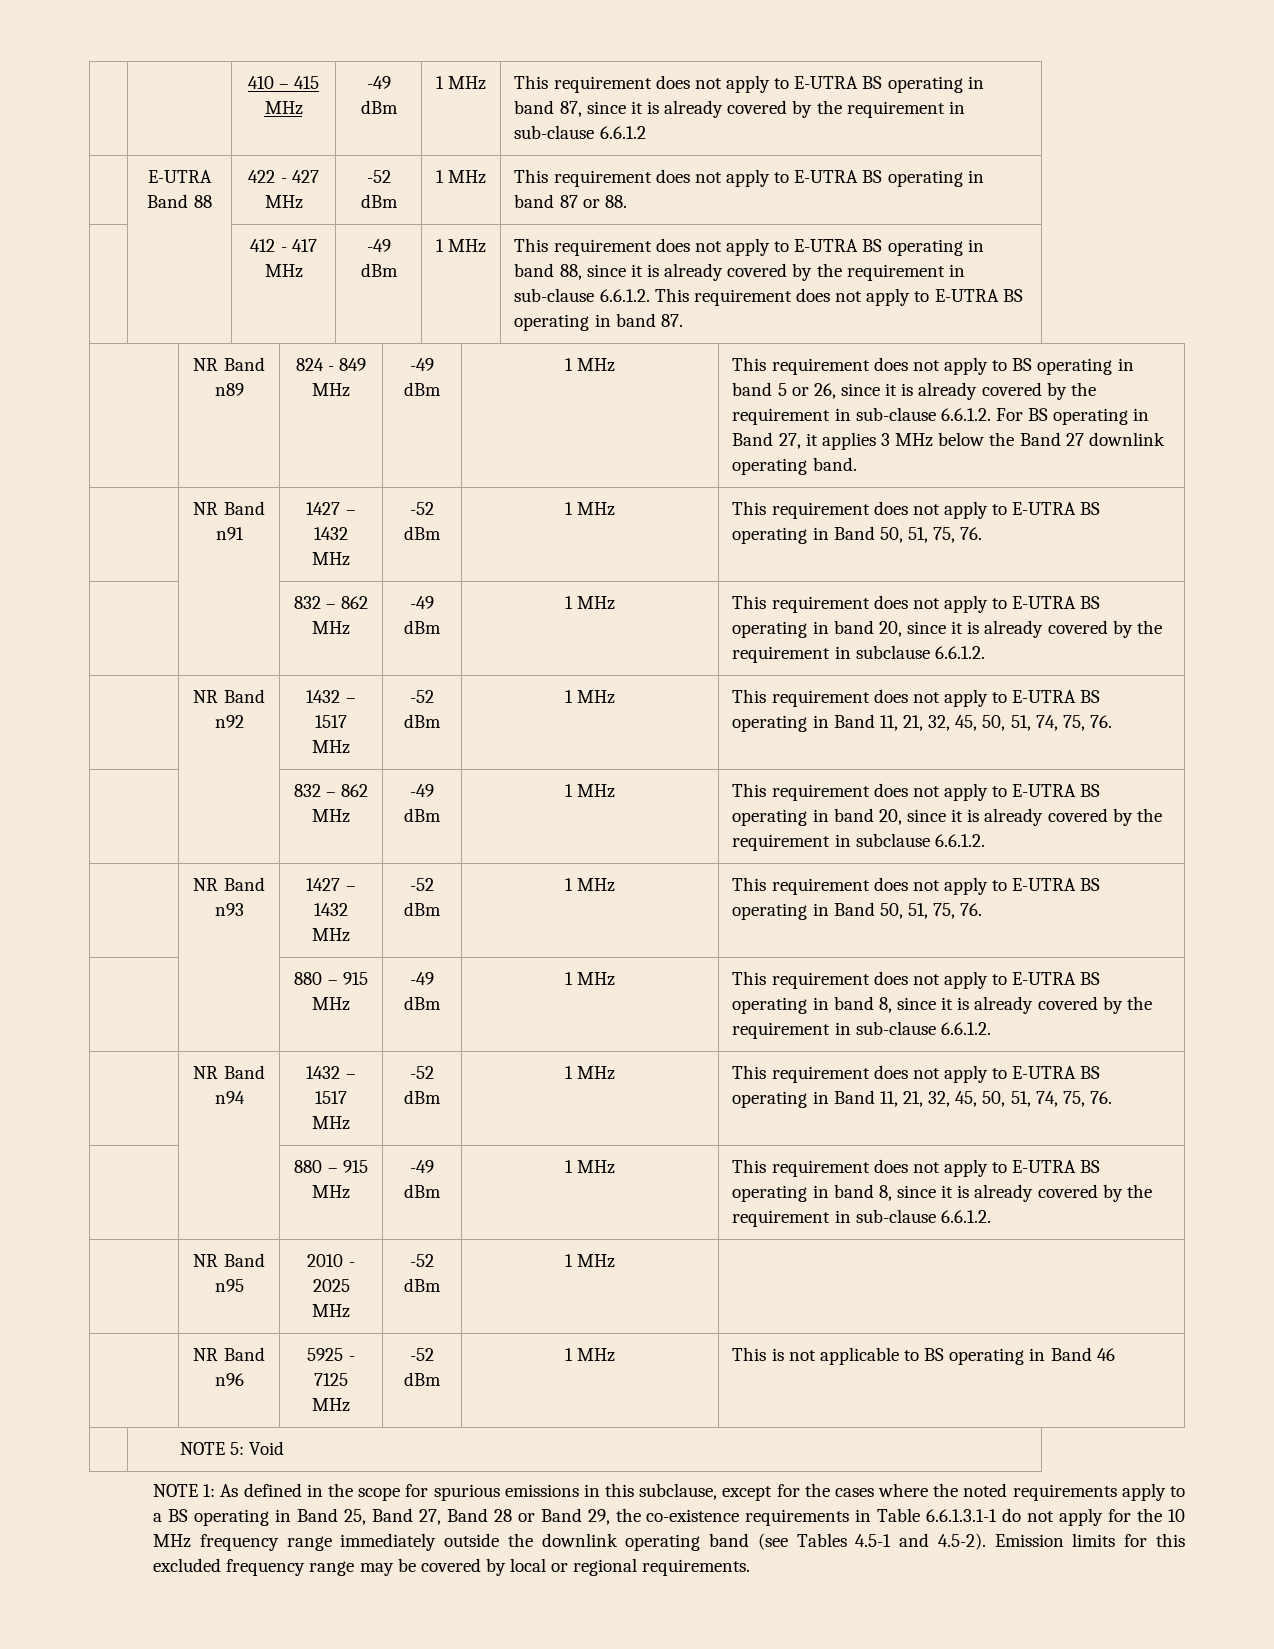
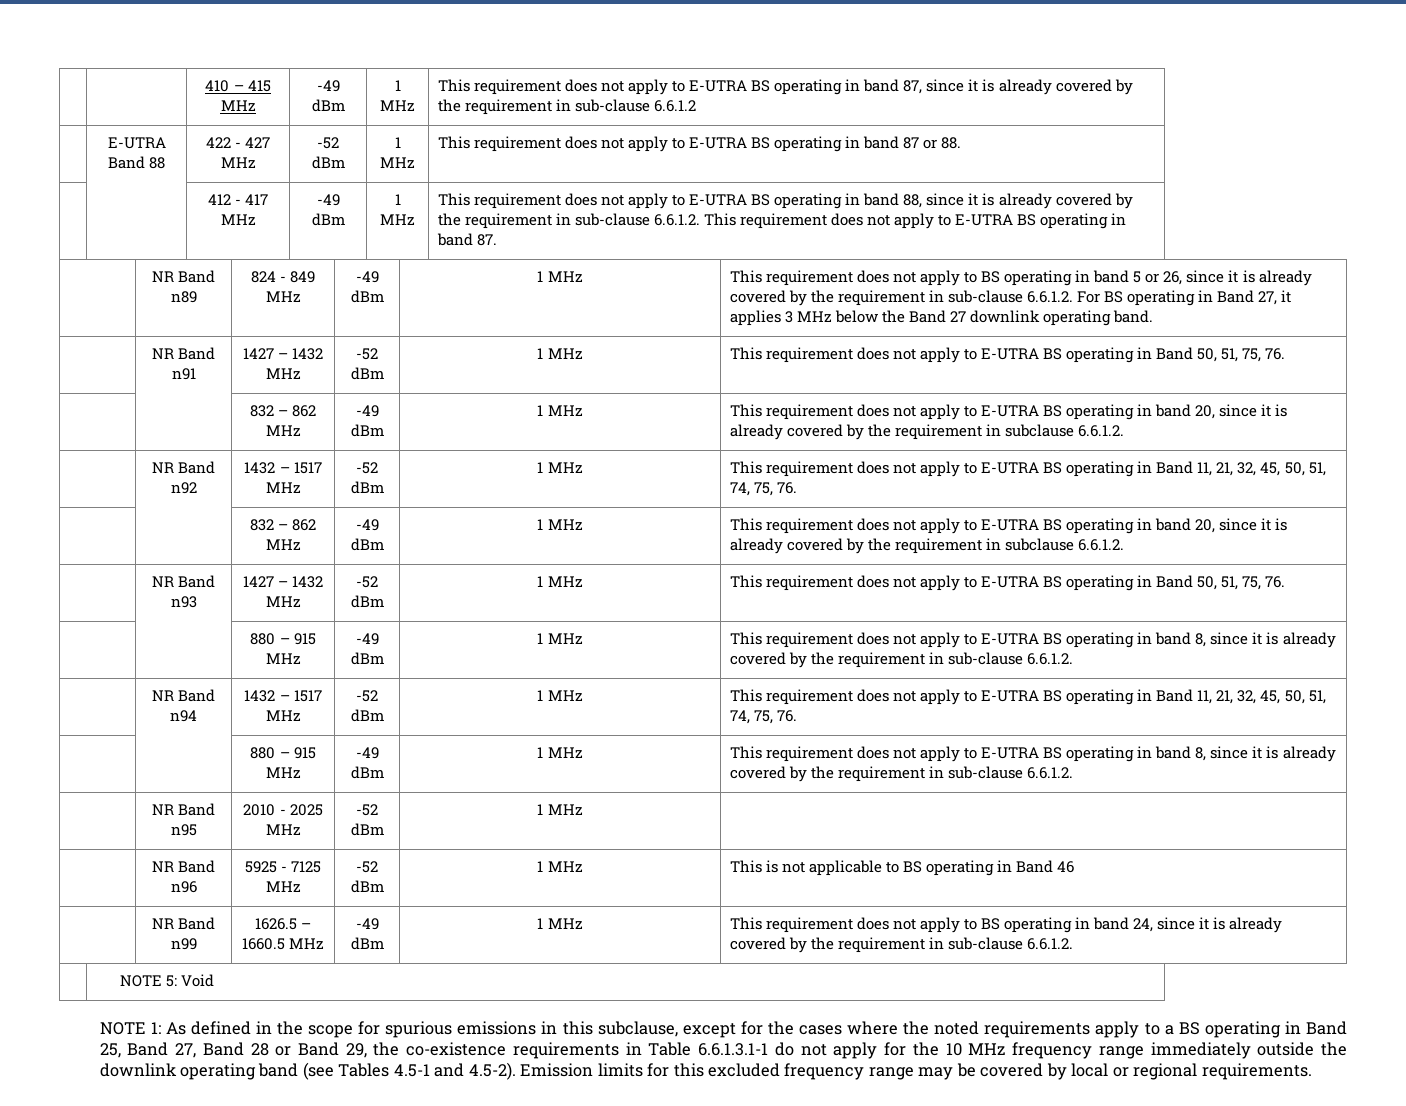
+ | NR Band n99 | 1626.5 – 1660.5 MHz | -49 dBm | 1 MHz | This requirement does not apply to BS operating in band 24, since it is already covered by the requirement in sub-clause 6.6.1.2.

